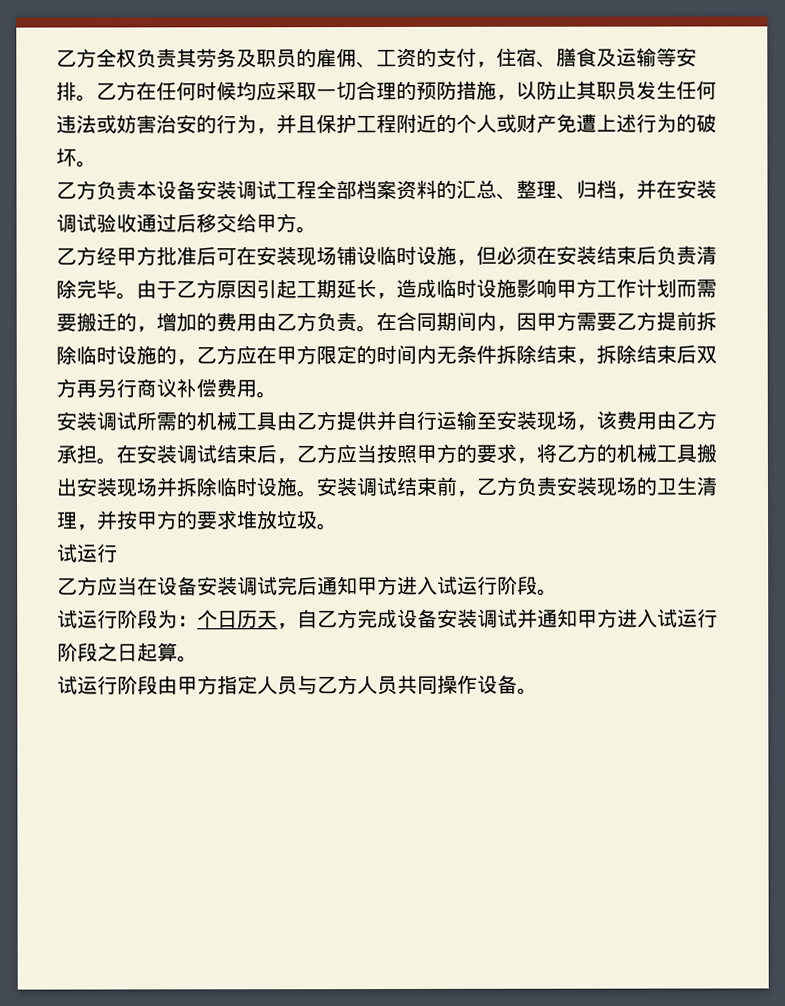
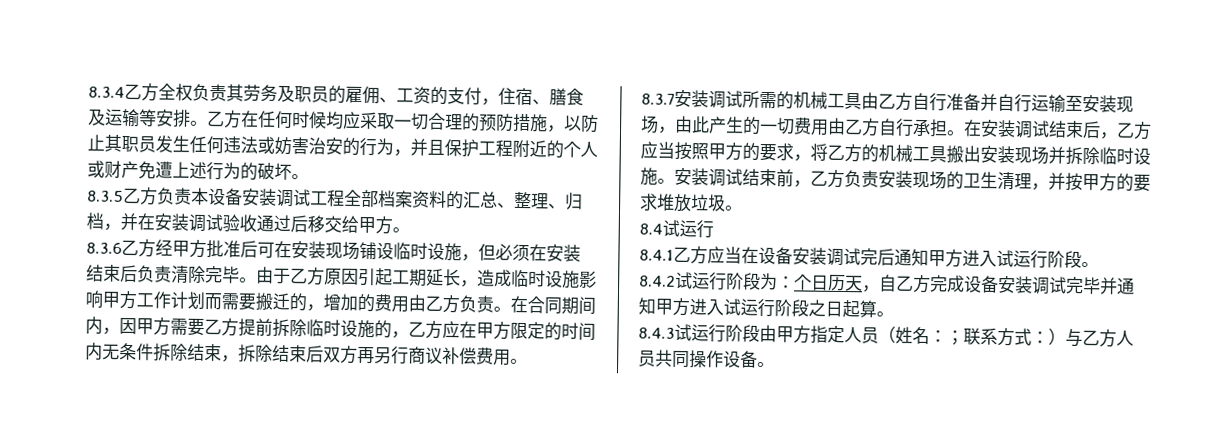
- 乙方全权负责其劳务及职员的雇佣、工资的支付，住宿、膳食及运输等安排。
+ 8.3.4乙方全权负责其劳务及职员的雇佣、工资的支付，住宿、膳食及运输等安排。
- 乙方负责本设备安装调试工程全部档案资料的汇总、整理、归档，并在安装调试验收通过后移交给甲方。
+ 8.3.5乙方负责本设备安装调试工程全部档案资料的汇总、整理、归档，并在安装调试验收通过后移交给甲方。
- 乙方经甲方批准后可在安装现场铺设临时设施，但必须在安装结束后负责清除完毕。
+ 8.3.6乙方经甲方批准后可在安装现场铺设临时设施，但必须在安装结束后负责清除完毕。
- 安装调试所需的机械工具由乙方提供并自行运输至安装现场，该费用由乙方承担。
+ 8.3.7安装调试所需的机械工具由乙方自行准备并自行运输至安装现场，由此产生的一切费用由乙方自行承担。
  安装调试结束前，乙方负责安装现场的卫生清理，并按甲方的要求堆放垃圾。
- 试运行
+ 8.4试运行
- 乙方应当在设备安装调试完后通知甲方进入试运行阶段。
+ 8.4.1乙方应当在设备安装调试完后通知甲方进入试运行阶段。
- 试运行阶段为：个日历天，自乙方完成设备安装调试并通知甲方进入试运行阶段之日起算。
+ 8.4.2试运行阶段为：个日历天，自乙方完成设备安装调试完毕并通知甲方进入试运行阶段之日起算。
- 试运行阶段由甲方指定人员与乙方人员共同操作设备。
+ 8.4.3试运行阶段由甲方指定人员（姓名：；联系方式：）与乙方人员共同操作设备。

